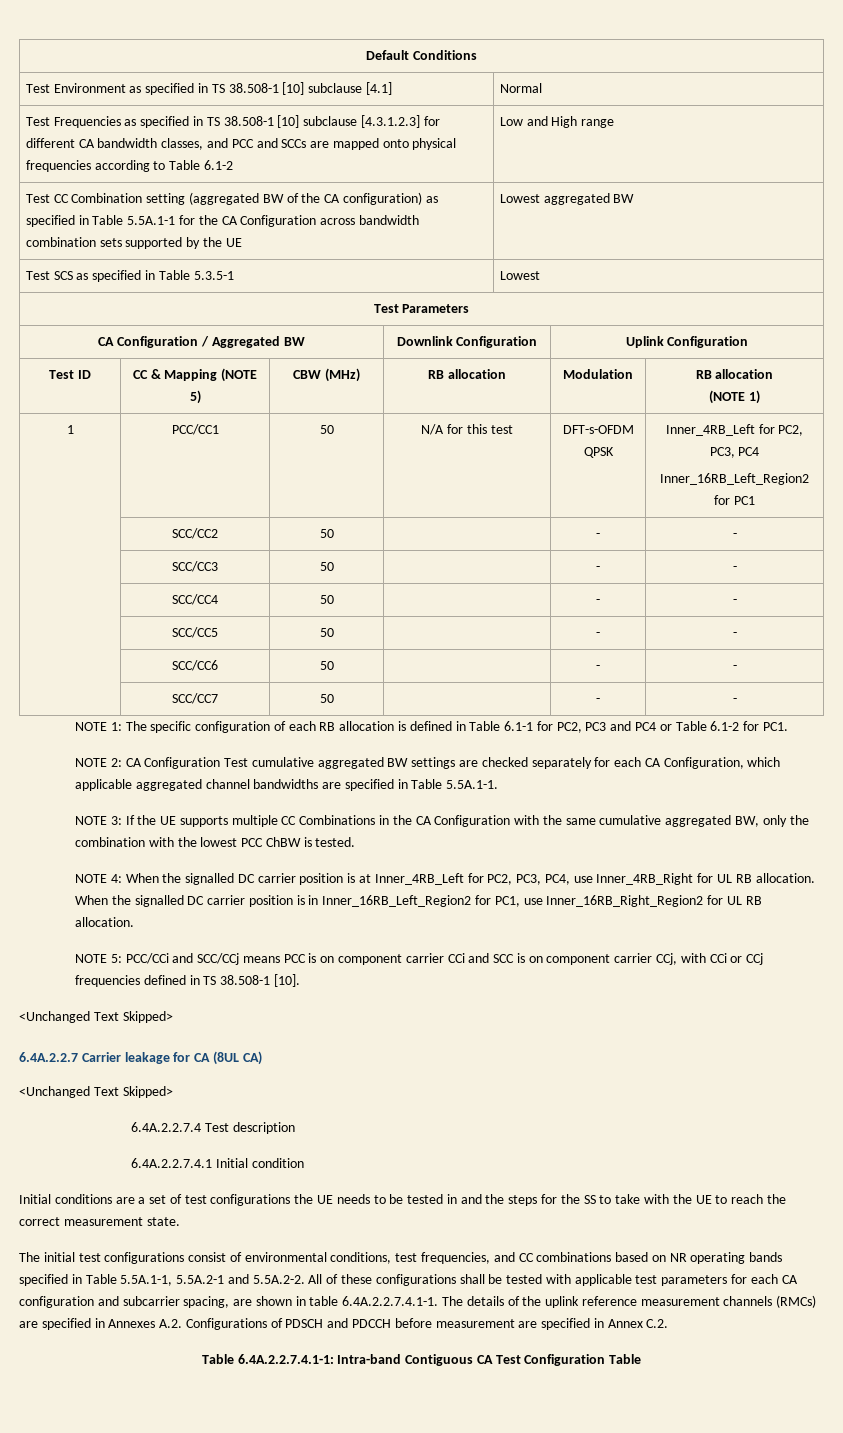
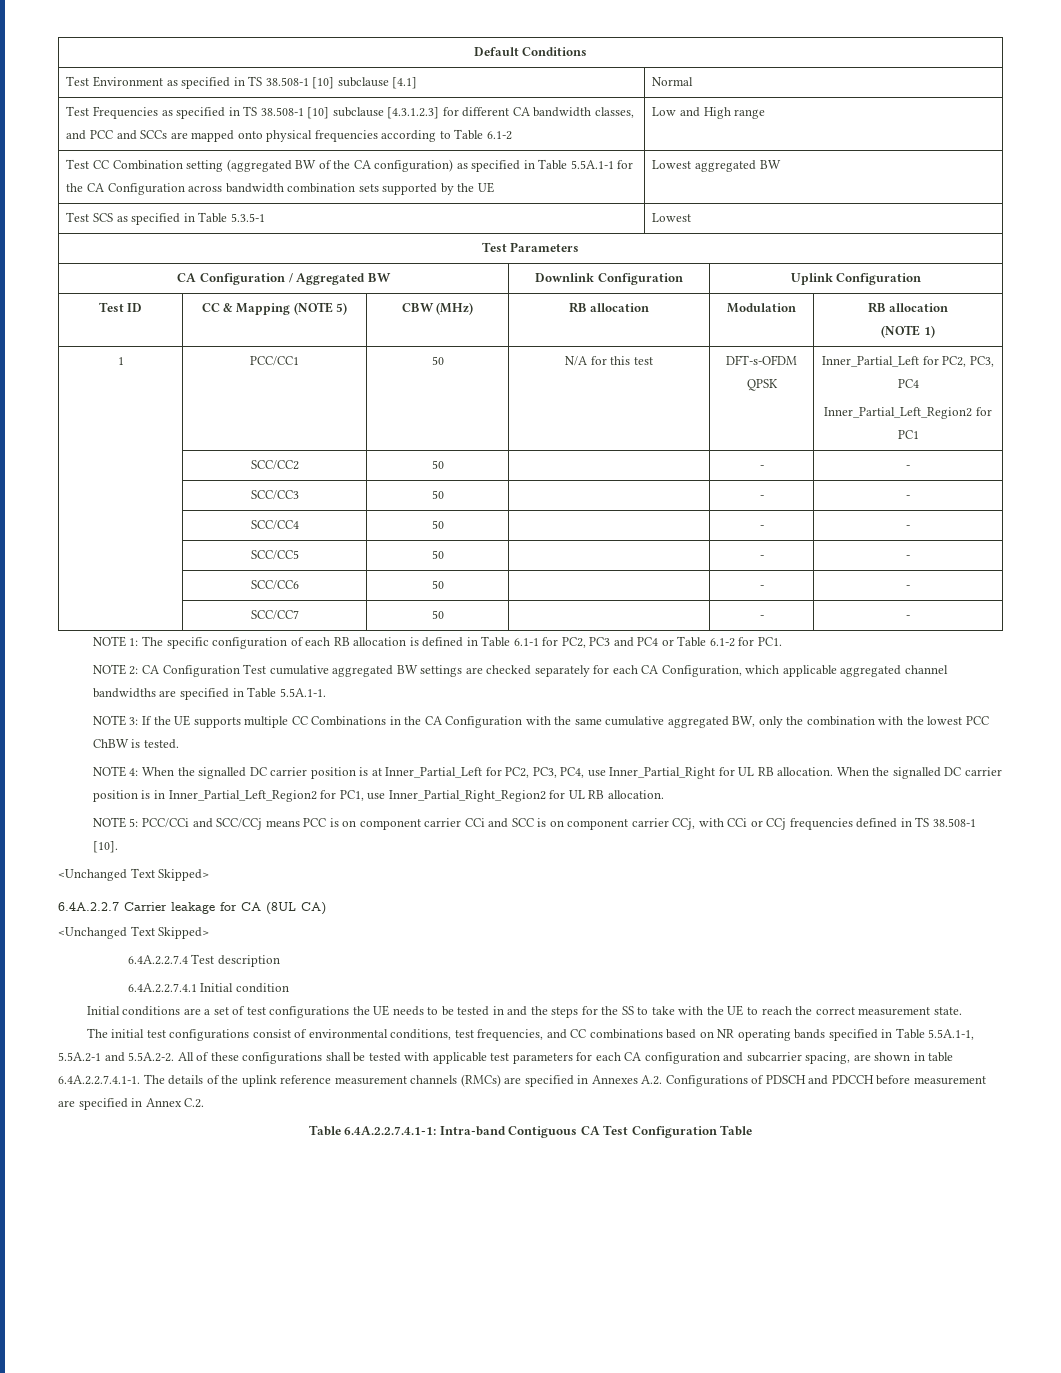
- 1 | PCC/CC1 | 50 | N/A for this test | DFT-s-OFDM QPSK | Inner_4RB_Left for PC2, PC3, PC4
- Inner_16RB_Left_Region2 for PC1
+ 1 | PCC/CC1 | 50 | N/A for this test | DFT-s-OFDM QPSK | Inner_Partial_Left for PC2, PC3, PC4
+ Inner_Partial_Left_Region2 for PC1
- NOTE 4: When the signalled DC carrier position is at Inner_4RB_Left for PC2, PC3, PC4, use Inner_4RB_Right for UL RB allocation.
+ NOTE 4: When the signalled DC carrier position is at Inner_Partial_Left for PC2, PC3, PC4, use Inner_Partial_Right for UL RB allocation.
- When the signalled DC carrier position is in Inner_16RB_Left_Region2 for PC1, use Inner_16RB_Right_Region2 for UL RB allocation.
+ When the signalled DC carrier position is in Inner_Partial_Left_Region2 for PC1, use Inner_Partial_Right_Region2 for UL RB allocation.

